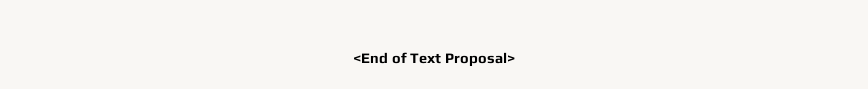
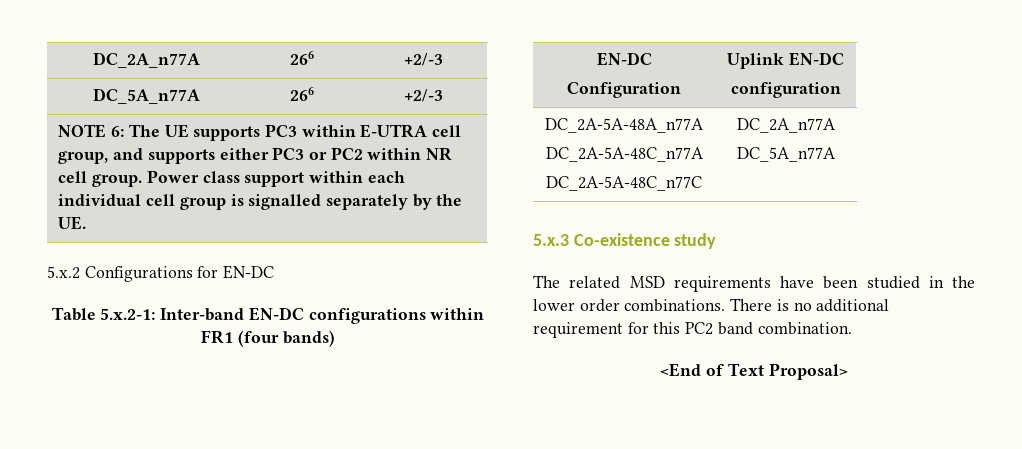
+ DC_2A_n77A | 266 | +2/-3
+ DC_5A_n77A | 266 | +2/-3
+ NOTE 6: The UE supports PC3 within E-UTRA cell group, and supports either PC3 or PC2 within NR cell group. Power class support within each individual cell group is signalled separately by the UE.
+ 5.x.2 Configurations for EN-DC
+ Table 5.x.2-1: Inter-band EN-DC configurations within FR1 (four bands)
+ EN-DC
+ Configuration | Uplink EN-DC
+ configuration
+ DC_2A-5A-48A_n77A
+ DC_2A-5A-48C_n77A
+ DC_2A-5A-48C_n77C | DC_2A_n77A
+ DC_5A_n77A
+ 5.x.3 Co-existence study
+ The related MSD requirements have been studied in the lower order combinations. There is no additional requirement for this PC2 band combination.

